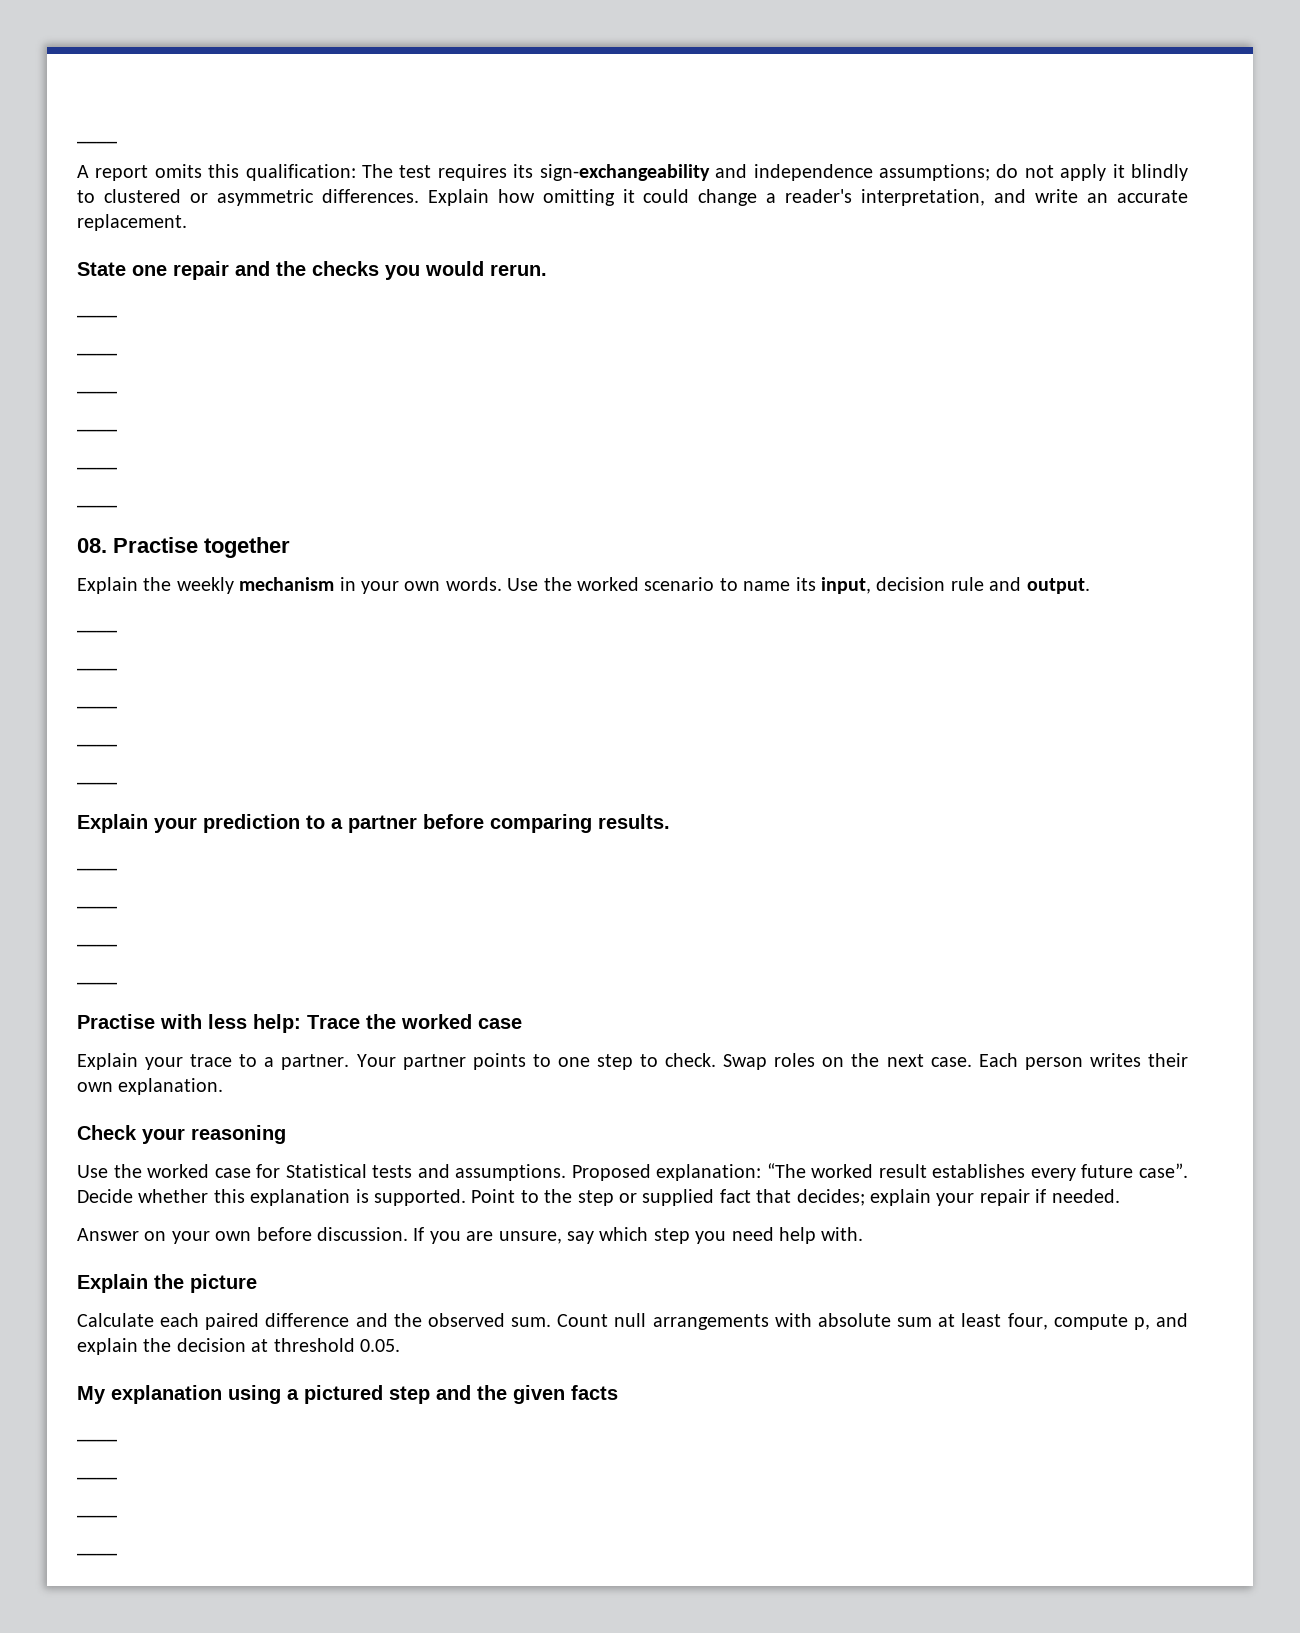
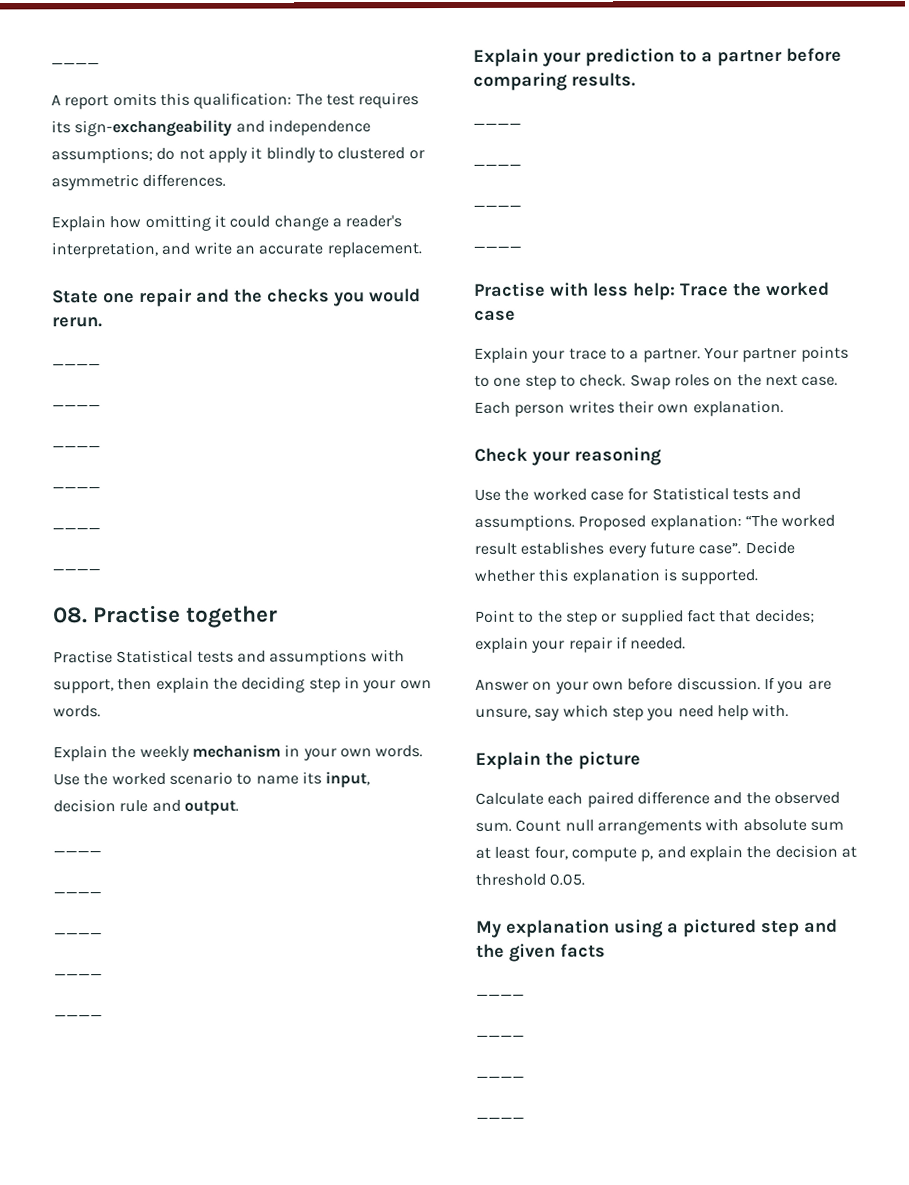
- A report omits this qualification: The test requires its sign-exchangeability and independence assumptions; do not apply it blindly to clustered or asymmetric differences. Explain how omitting it could change a reader's interpretation, and write an accurate replacement.
+ A report omits this qualification: The test requires its sign-exchangeability and independence assumptions; do not apply it blindly to clustered or asymmetric differences.
+ Explain how omitting it could change a reader's interpretation, and write an accurate replacement.
+ Practise Statistical tests and assumptions with support, then explain the deciding step in your own words.
- Decide whether this explanation is supported. Point to the step or supplied fact that decides; explain your repair if needed.
+ Decide whether this explanation is supported.
+ Point to the step or supplied fact that decides; explain your repair if needed.

